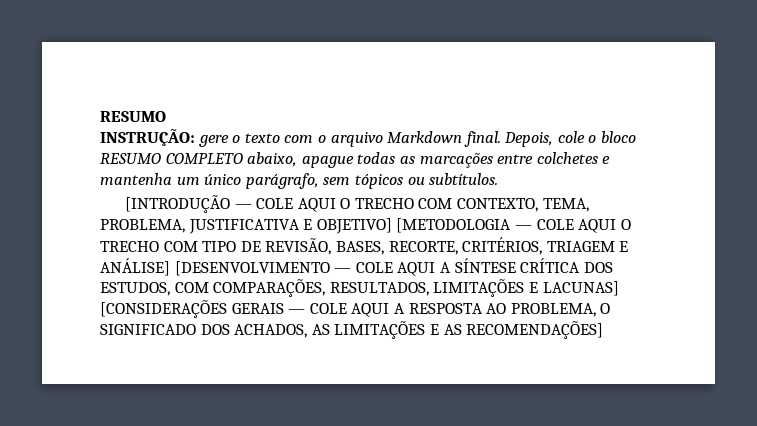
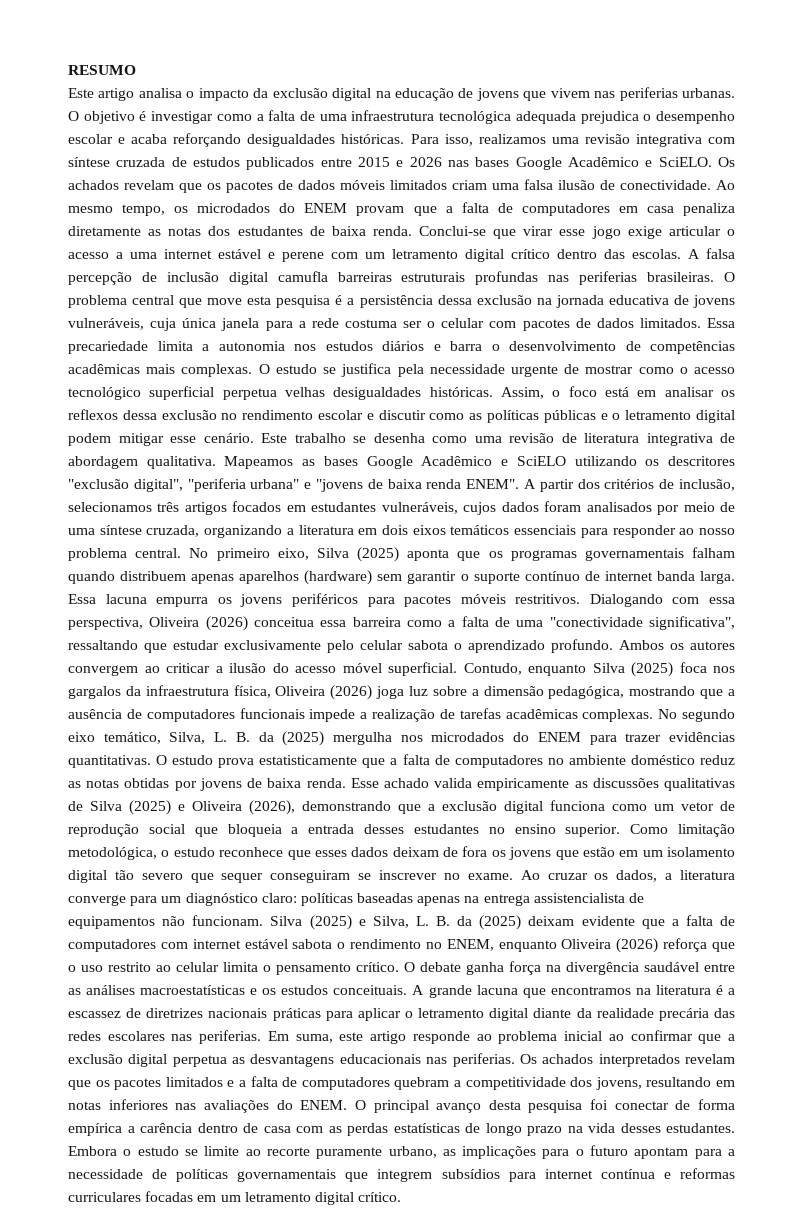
- INSTRUÇÃO: gere o texto com o arquivo Markdown final. Depois, cole o bloco RESUMO COMPLETO abaixo, apague todas as marcações entre colchetes e mantenha um único parágrafo, sem tópicos ou subtítulos.
- [INTRODUÇÃO — COLE AQUI O TRECHO COM CONTEXTO, TEMA, PROBLEMA, JUSTIFICATIVA E OBJETIVO] [METODOLOGIA — COLE AQUI O TRECHO COM TIPO DE REVISÃO, BASES, RECORTE, CRITÉRIOS, TRIAGEM E ANÁLISE] [DESENVOLVIMENTO — COLE AQUI A SÍNTESE CRÍTICA DOS ESTUDOS, COM COMPARAÇÕES, RESULTADOS, LIMITAÇÕES E LACUNAS] [CONSIDERAÇÕES GERAIS — COLE AQUI A RESPOSTA AO PROBLEMA, O SIGNIFICADO DOS ACHADOS, AS LIMITAÇÕES E AS RECOMENDAÇÕES]
+ Este artigo analisa o impacto da exclusão digital na educação de jovens que vivem nas periferias urbanas. O objetivo é investigar como a falta de uma infraestrutura tecnológica adequada prejudica o desempenho escolar e acaba reforçando desigualdades históricas. Para isso, realizamos uma revisão integrativa com síntese cruzada de estudos publicados entre 2015 e 2026 nas bases Google Acadêmico e SciELO. Os achados revelam que os pacotes de dados móveis limitados criam uma falsa ilusão de conectividade. Ao mesmo tempo, os microdados do ENEM provam que a falta de computadores em casa penaliza diretamente as notas dos estudantes de baixa renda. Conclui-se que virar esse jogo exige articular o acesso a uma internet estável e perene com um letramento digital crítico dentro das escolas. A falsa percepção de inclusão digital camufla barreiras estruturais profundas nas periferias brasileiras. O problema central que move esta pesquisa é a persistência dessa exclusão na jornada educativa de jovens vulneráveis, cuja única janela para a rede costuma ser o celular com pacotes de dados limitados. Essa precariedade limita a autonomia nos estudos diários e barra o desenvolvimento de competências acadêmicas mais complexas. O estudo se justifica pela necessidade urgente de mostrar como o acesso tecnológico superficial perpetua velhas desigualdades históricas. Assim, o foco está em analisar os reflexos dessa exclusão no rendimento escolar e discutir como as políticas públicas e o letramento digital podem mitigar esse cenário. Este trabalho se desenha como uma revisão de literatura integrativa de abordagem qualitativa. Mapeamos as bases Google Acadêmico e SciELO utilizando os descritores "exclusão digital", "periferia urbana" e "jovens de baixa renda ENEM". A partir dos critérios de inclusão, selecionamos três artigos focados em estudantes vulneráveis, cujos dados foram analisados por meio de uma síntese cruzada, organizando a literatura em dois eixos temáticos essenciais para responder ao nosso problema central. No primeiro eixo, Silva (2025) aponta que os programas governamentais falham quando distribuem apenas aparelhos (hardware) sem garantir o suporte contínuo de internet banda larga. Essa lacuna empurra os jovens periféricos para pacotes móveis restritivos. Dialogando com essa perspectiva, Oliveira (2026) conceitua essa barreira como a falta de uma "conectividade significativa", ressaltando que estudar exclusivamente pelo celular sabota o aprendizado profundo. Ambos os autores convergem ao criticar a ilusão do acesso móvel superficial. Contudo, enquanto Silva (2025) foca nos gargalos da infraestrutura física, Oliveira (2026) joga luz sobre a dimensão pedagógica, mostrando que a ausência de computadores funcionais impede a realização de tarefas acadêmicas complexas. No segundo eixo temático, Silva, L. B. da (2025) mergulha nos microdados do ENEM para trazer evidências quantitativas. O estudo prova estatisticamente que a falta de computadores no ambiente doméstico reduz as notas obtidas por jovens de baixa renda. Esse achado valida empiricamente as discussões qualitativas de Silva (2025) e Oliveira (2026), demonstrando que a exclusão digital funciona como um vetor de reprodução social que bloqueia a entrada desses estudantes no ensino superior. Como limitação metodológica, o estudo reconhece que esses dados deixam de fora os jovens que estão em um isolamento digital tão severo que sequer conseguiram se inscrever no exame. Ao cruzar os dados, a literatura converge para um diagnóstico claro: políticas baseadas apenas na entrega assistencialista de equipamentos não funcionam. Silva (2025) e Silva, L. B. da (2025) deixam evidente que a falta de computadores com internet estável sabota o rendimento no ENEM, enquanto Oliveira (2026) reforça que o uso restrito ao celular limita o pensamento crítico. O debate ganha força na divergência saudável entre as análises macroestatísticas e os estudos conceituais. A grande lacuna que encontramos na literatura é a escassez de diretrizes nacionais práticas para aplicar o letramento digital diante da realidade precária das redes escolares nas periferias. Em suma, este artigo responde ao problema inicial ao confirmar que a exclusão digital perpetua as desvantagens educacionais nas periferias. Os achados interpretados revelam que os pacotes limitados e a falta de computadores quebram a competitividade dos jovens, resultando em notas inferiores nas avaliações do ENEM. O principal avanço desta pesquisa foi conectar de forma empírica a carência dentro de casa com as perdas estatísticas de longo prazo na vida desses estudantes. Embora o estudo se limite ao recorte puramente urbano, as implicações para o futuro apontam para a necessidade de políticas governamentais que integrem subsídios para internet contínua e reformas curriculares focadas em um letramento digital crítico.

